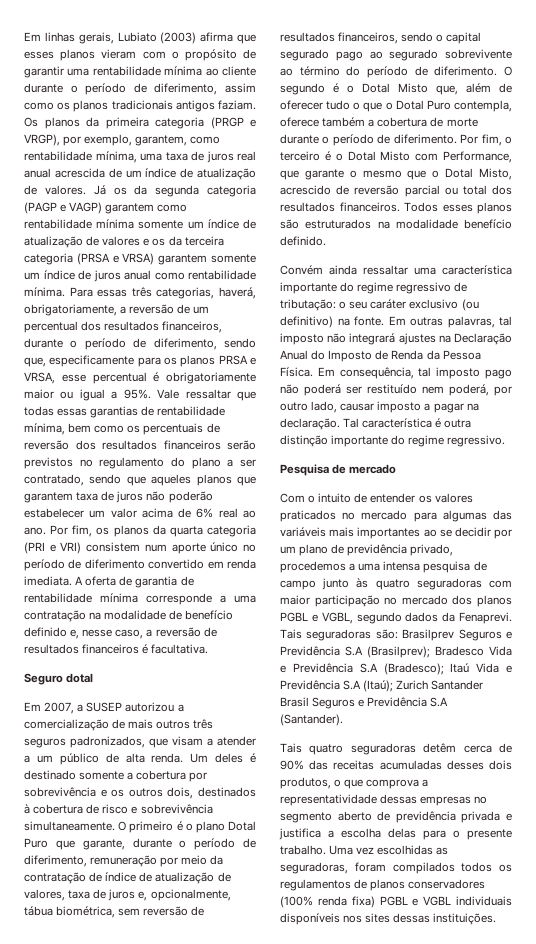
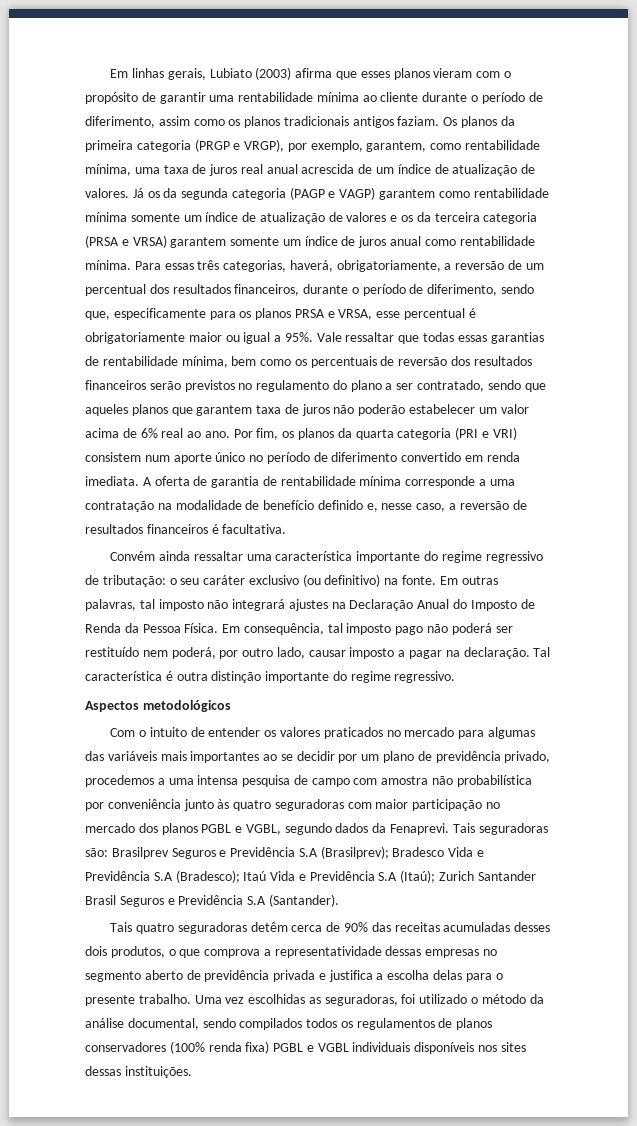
- Seguro dotal
- Em 2007, a SUSEP autorizou a comercialização de mais outros três seguros padronizados, que visam a atender a um público de alta renda. Um deles é destinado somente a cobertura por sobrevivência e os outros dois, destinados à cobertura de risco e sobrevivência simultaneamente. O primeiro é o plano Dotal Puro que garante, durante o período de diferimento, remuneração por meio da contratação de índice de atualização de valores, taxa de juros e, opcionalmente, tábua biométrica, sem reversão de resultados financeiros, sendo o capital segurado pago ao segurado sobrevivente ao término do período de diferimento. O segundo é o Dotal Misto que, além de oferecer tudo o que o Dotal Puro contempla, oferece também a cobertura de morte durante o período de diferimento. Por fim, o terceiro é o Dotal Misto com Performance, que garante o mesmo que o Dotal Misto, acrescido de reversão parcial ou total dos resultados financeiros. Todos esses planos são estruturados na modalidade benefício definido.
- Pesquisa de mercado
+ Aspectos metodológicos
- Com o intuito de entender os valores praticados no mercado para algumas das variáveis mais importantes ao se decidir por um plano de previdência privado, procedemos a uma intensa pesquisa de campo junto às quatro seguradoras com maior participação no mercado dos planos PGBL e VGBL, segundo dados da Fenaprevi.
+ Com o intuito de entender os valores praticados no mercado para algumas das variáveis mais importantes ao se decidir por um plano de previdência privado, procedemos a uma intensa pesquisa de campo com amostra não probabilística por conveniência junto às quatro seguradoras com maior participação no mercado dos planos PGBL e VGBL, segundo dados da Fenaprevi.
- Uma vez escolhidas as seguradoras, foram compilados todos os regulamentos de planos conservadores (100% renda fixa) PGBL e VGBL individuais disponíveis nos sites dessas instituições.
+ Uma vez escolhidas as seguradoras, foi utilizado o método da análise documental, sendo compilados todos os regulamentos de planos conservadores (100% renda fixa) PGBL e VGBL individuais disponíveis nos sites dessas instituições.

